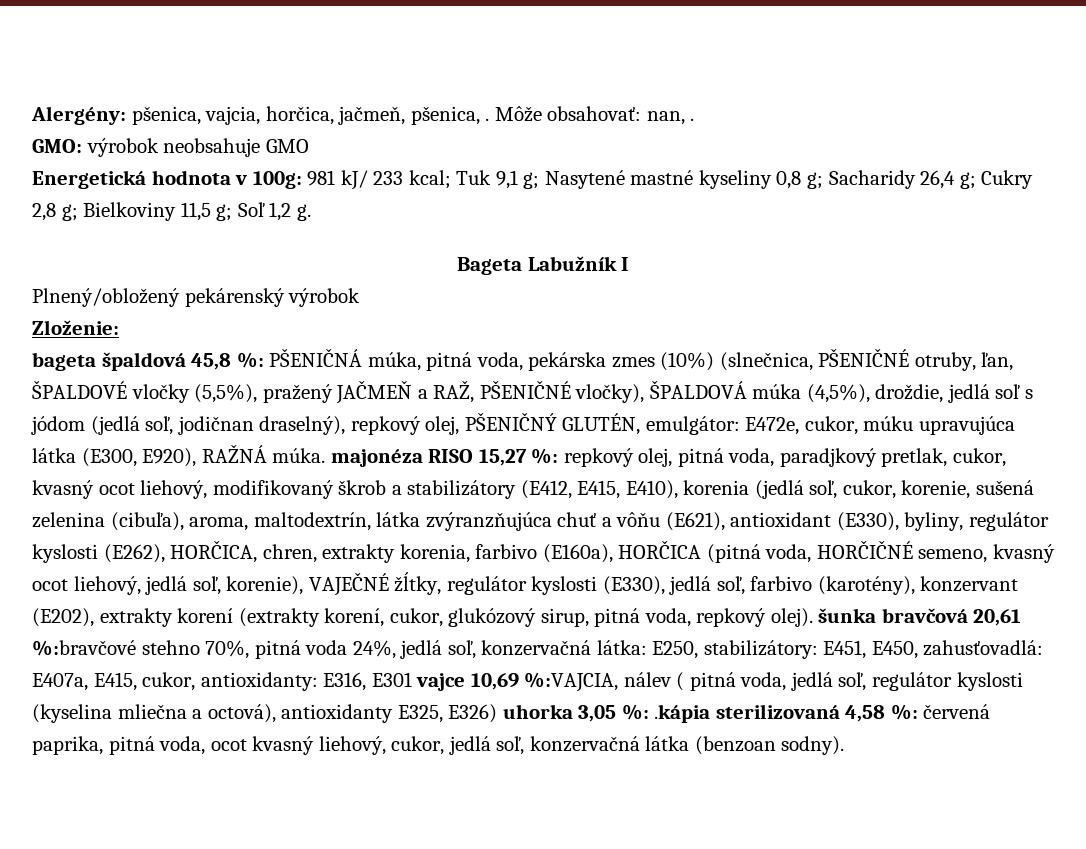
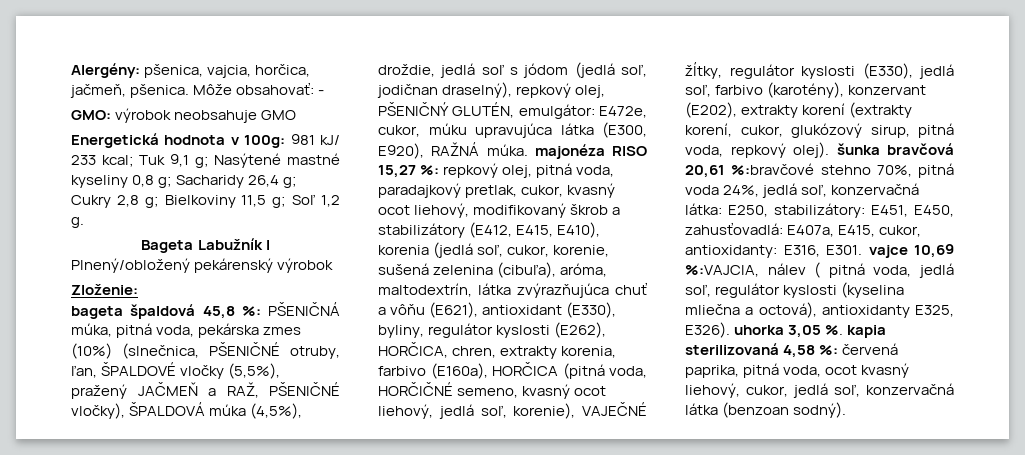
- Alergény: pšenica, vajcia, horčica, jačmeň, pšenica, . Môže obsahovať: nan, .
+ Alergény: pšenica, vajcia, horčica, jačmeň, pšenica. Môže obsahovať: -
- Energetická hodnota v 100g: 981 kJ/ 233 kcal; Tuk 9,1 g; Nasytené mastné kyseliny 0,8 g; Sacharidy 26,4 g; Cukry 2,8 g; Bielkoviny 11,5 g; Soľ 1,2 g.
+ Energetická hodnota v 100g: 981 kJ/ 233 kcal; Tuk 9,1 g; Nasýtené mastné kyseliny 0,8 g; Sacharidy 26,4 g; Cukry 2,8 g; Bielkoviny 11,5 g; Soľ 1,2 g.
- repkový olej, pitná voda, paradjkový pretlak, cukor, kvasný ocot liehový, modifikovaný škrob a stabilizátory (E412, E415, E410), korenia (jedlá soľ, cukor, korenie, sušená zelenina (cibuľa), aroma, maltodextrín, látka zvýranzňujúca chuť a vôňu (E621), antioxidant (E330), byliny, regulátor kyslosti (E262), HORČICA, chren, extrakty korenia, farbivo (E160a), HORČICA (pitná voda, HORČIČNÉ semeno, kvasný ocot liehový, jedlá soľ, korenie), VAJEČNÉ žĺtky, regulátor kyslosti (E330), jedlá soľ, farbivo (karotény), konzervant (E202), extrakty korení (extrakty korení, cukor, glukózový sirup, pitná voda, repkový olej). šunka bravčová 20,61 %:bravčové stehno 70%, pitná voda 24%, jedlá soľ, konzervačná látka:
+ repkový olej, pitná voda, paradajkový pretlak, cukor, kvasný ocot liehový, modifikovaný škrob a stabilizátory (E412, E415, E410), korenia (jedlá soľ, cukor, korenie, sušená zelenina (cibuľa), aróma, maltodextrín, látka zvýrazňujúca chuť a vôňu (E621), antioxidant (E330), byliny, regulátor kyslosti (E262), HORČICA, chren, extrakty korenia, farbivo (E160a), HORČICA (pitná voda, HORČIČNÉ semeno, kvasný ocot liehový, jedlá soľ, korenie), VAJEČNÉ žĺtky, regulátor kyslosti (E330), jedlá soľ, farbivo (karotény), konzervant (E202), extrakty korení (extrakty korení, cukor, glukózový sirup, pitná voda, repkový olej). šunka bravčová 20,61 %:bravčové stehno 70%, pitná voda 24%, jedlá soľ, konzervačná látka:
- E316, E301 vajce 10,69 %:VAJCIA, nálev ( pitná voda, jedlá soľ, regulátor kyslosti (kyselina mliečna a octová), antioxidanty E325, E326) uhorka 3,05 %: .kápia sterilizovaná 4,58 %:
+ E316, E301. vajce 10,69 %:VAJCIA, nálev ( pitná voda, jedlá soľ, regulátor kyslosti (kyselina mliečna a octová), antioxidanty E325, E326). uhorka 3,05 %. kapia sterilizovaná 4,58 %:
- červená paprika, pitná voda, ocot kvasný liehový, cukor, jedlá soľ, konzervačná látka (benzoan sodny).
+ červená paprika, pitná voda, ocot kvasný liehový, cukor, jedlá soľ, konzervačná látka (benzoan sodný).

